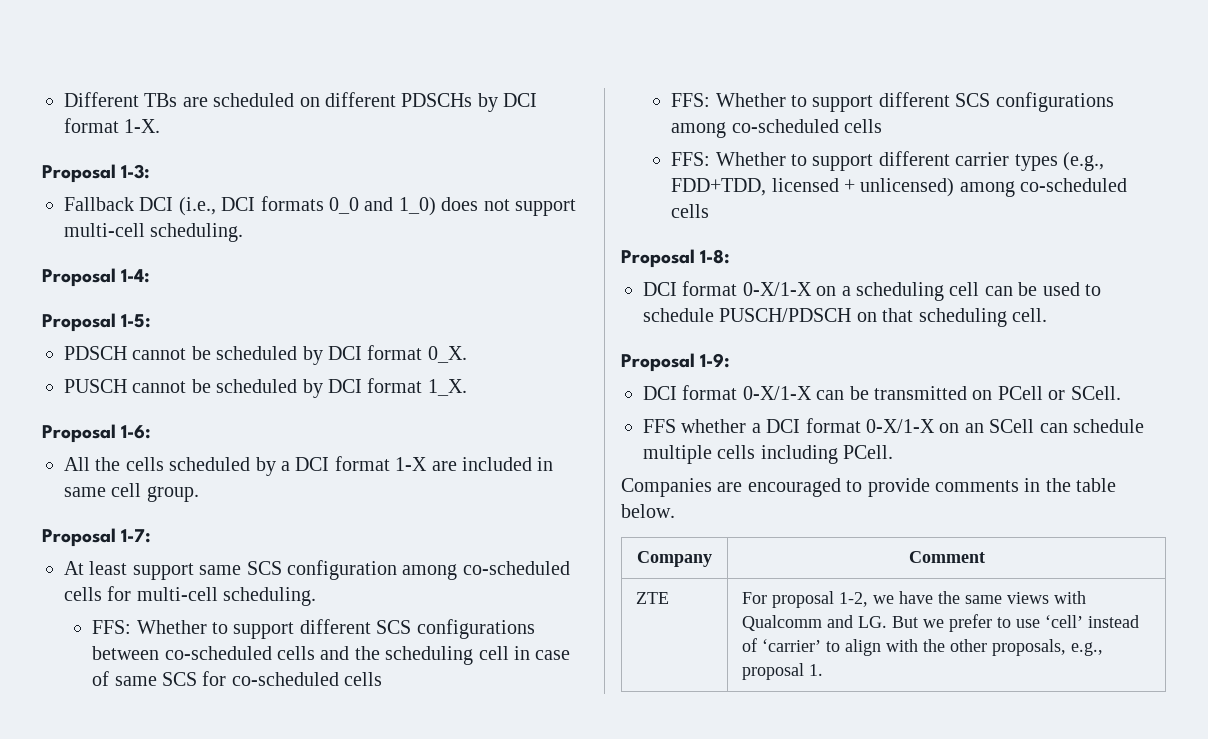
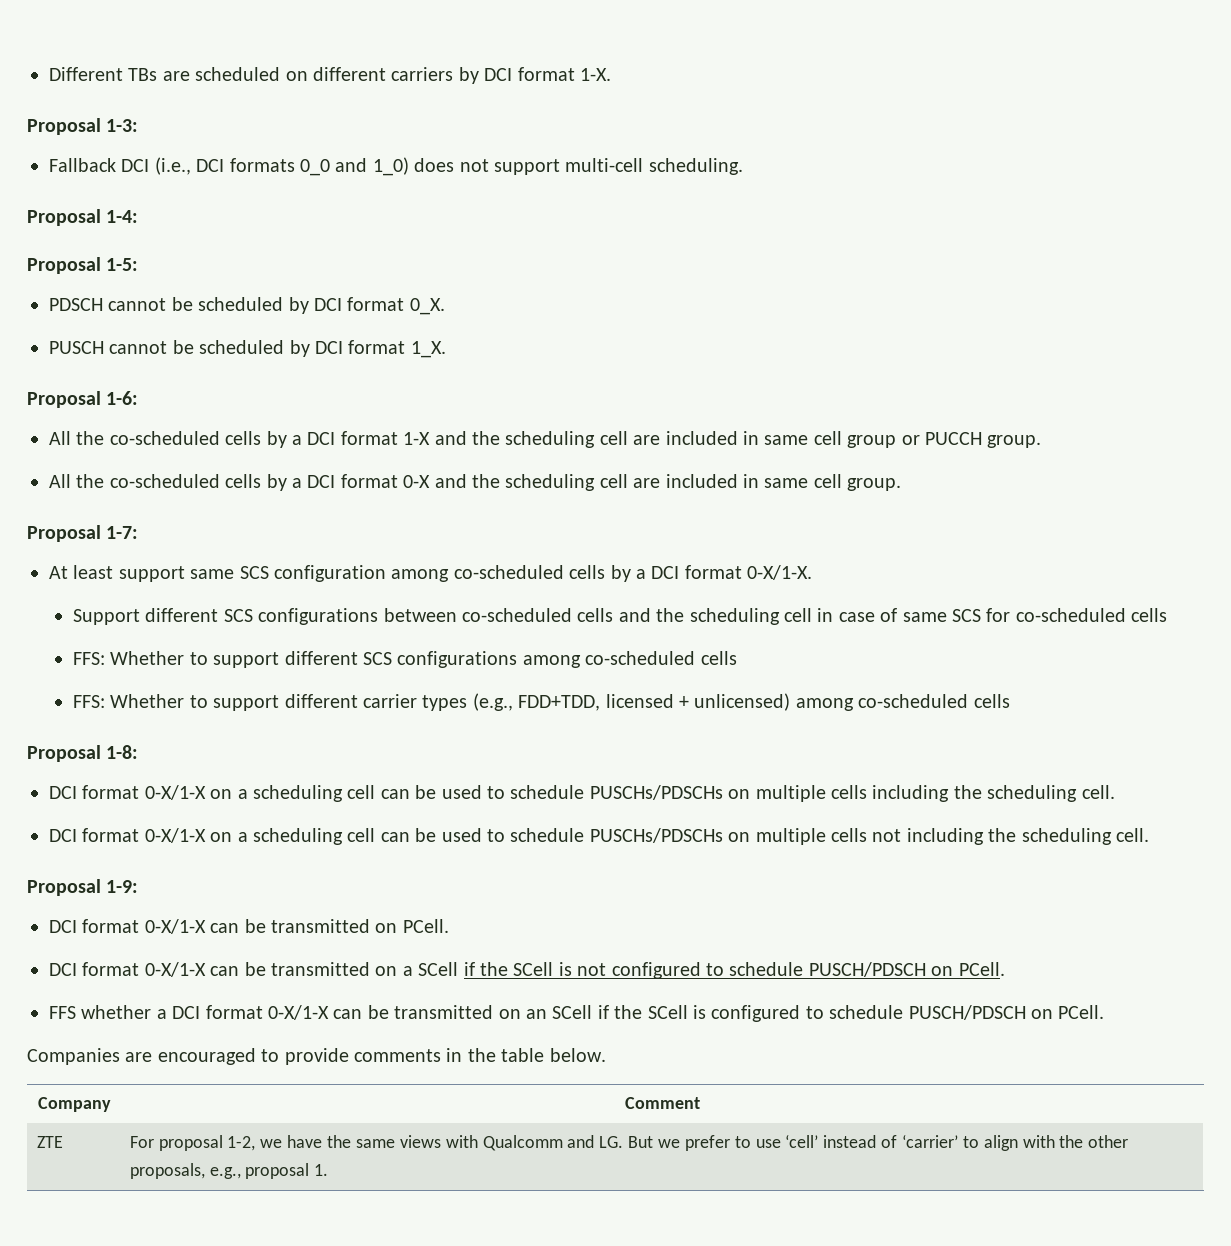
- Different TBs are scheduled on different PDSCHs by DCI format 1-X.
+ Different TBs are scheduled on different carriers by DCI format 1-X.
- All the cells scheduled by a DCI format 1-X are included in same cell group.
+ All the co-scheduled cells by a DCI format 1-X and the scheduling cell are included in same cell group or PUCCH group.
+ All the co-scheduled cells by a DCI format 0-X and the scheduling cell are included in same cell group.
- At least support same SCS configuration among co-scheduled cells for multi-cell scheduling.
- FFS: Whether to support different SCS configurations between co-scheduled cells and the scheduling cell in case of same SCS for co-scheduled cells
+ At least support same SCS configuration among co-scheduled cells by a DCI format 0-X/1-X.
+ Support different SCS configurations between co-scheduled cells and the scheduling cell in case of same SCS for co-scheduled cells
- DCI format 0-X/1-X on a scheduling cell can be used to schedule PUSCH/PDSCH on that scheduling cell.
+ DCI format 0-X/1-X on a scheduling cell can be used to schedule PUSCHs/PDSCHs on multiple cells including the scheduling cell.
+ DCI format 0-X/1-X on a scheduling cell can be used to schedule PUSCHs/PDSCHs on multiple cells not including the scheduling cell.
- DCI format 0-X/1-X can be transmitted on PCell or SCell.
+ DCI format 0-X/1-X can be transmitted on PCell.
+ DCI format 0-X/1-X can be transmitted on a SCell if the SCell is not configured to schedule PUSCH/PDSCH on PCell.
- FFS whether a DCI format 0-X/1-X on an SCell can schedule multiple cells including PCell.
+ FFS whether a DCI format 0-X/1-X can be transmitted on an SCell if the SCell is configured to schedule PUSCH/PDSCH on PCell.

